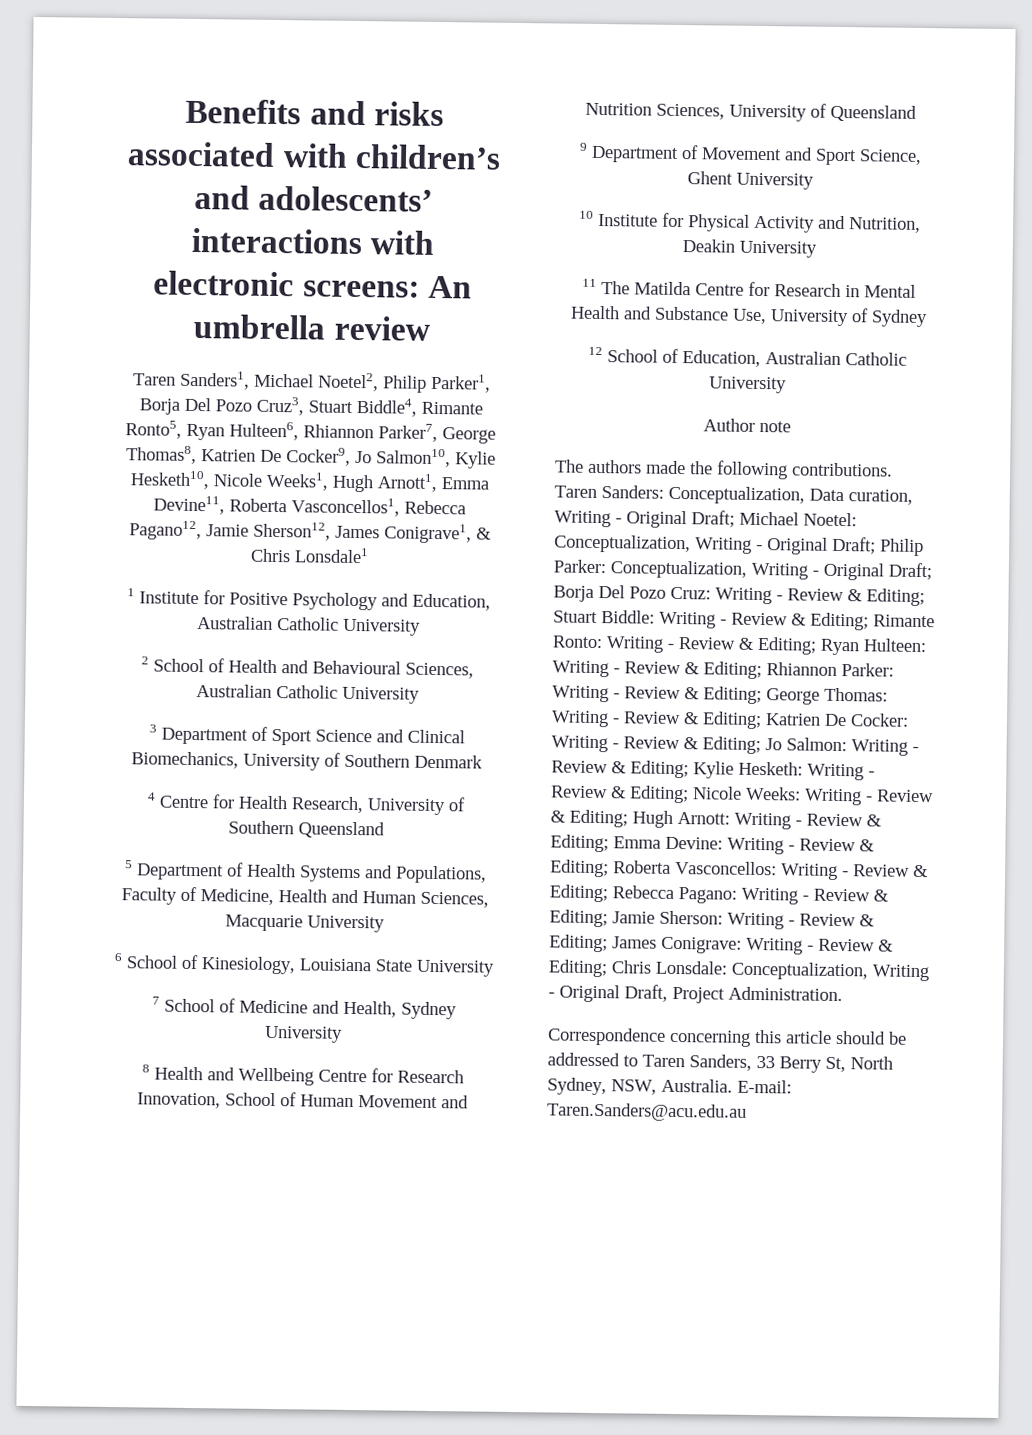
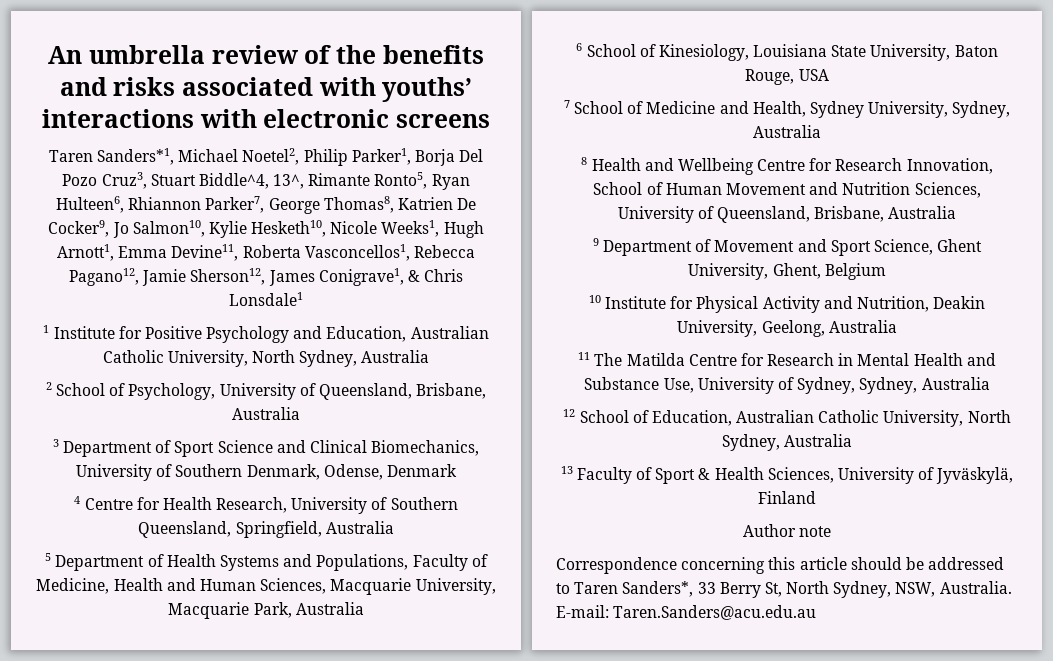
- Benefits and risks associated with children’s and adolescents’ interactions with electronic screens: An umbrella review
- Taren Sanders1, Michael Noetel2, Philip Parker1, Borja Del Pozo Cruz3, Stuart Biddle4, Rimante Ronto5, Ryan Hulteen6, Rhiannon Parker7, George Thomas8, Katrien De Cocker9, Jo Salmon10, Kylie Hesketh10, Nicole Weeks1, Hugh Arnott1, Emma Devine11, Roberta Vasconcellos1, Rebecca Pagano12, Jamie Sherson12, James Conigrave1, & Chris Lonsdale1
+ An umbrella review of the benefits and risks associated with youths’ interactions with electronic screens
+ Taren Sanders*1, Michael Noetel2, Philip Parker1, Borja Del Pozo Cruz3, Stuart Biddle^4, 13^, Rimante Ronto5, Ryan Hulteen6, Rhiannon Parker7, George Thomas8, Katrien De Cocker9, Jo Salmon10, Kylie Hesketh10, Nicole Weeks1, Hugh Arnott1, Emma Devine11, Roberta Vasconcellos1, Rebecca Pagano12, Jamie Sherson12, James Conigrave1, & Chris Lonsdale1
- 1 Institute for Positive Psychology and Education, Australian Catholic University
+ 1 Institute for Positive Psychology and Education, Australian Catholic University, North Sydney, Australia
- 2 School of Health and Behavioural Sciences, Australian Catholic University
+ 2 School of Psychology, University of Queensland, Brisbane, Australia
- 3 Department of Sport Science and Clinical Biomechanics, University of Southern Denmark
+ 3 Department of Sport Science and Clinical Biomechanics, University of Southern Denmark, Odense, Denmark
- 4 Centre for Health Research, University of Southern Queensland
+ 4 Centre for Health Research, University of Southern Queensland, Springfield, Australia
- 5 Department of Health Systems and Populations, Faculty of Medicine, Health and Human Sciences, Macquarie University
+ 5 Department of Health Systems and Populations, Faculty of Medicine, Health and Human Sciences, Macquarie University, Macquarie Park, Australia
- 6 School of Kinesiology, Louisiana State University
+ 6 School of Kinesiology, Louisiana State University, Baton Rouge, USA
- 7 School of Medicine and Health, Sydney University
+ 7 School of Medicine and Health, Sydney University, Sydney, Australia
- 8 Health and Wellbeing Centre for Research Innovation, School of Human Movement and Nutrition Sciences, University of Queensland
+ 8 Health and Wellbeing Centre for Research Innovation, School of Human Movement and Nutrition Sciences, University of Queensland, Brisbane, Australia
- 9 Department of Movement and Sport Science, Ghent University
+ 9 Department of Movement and Sport Science, Ghent University, Ghent, Belgium
- 10 Institute for Physical Activity and Nutrition, Deakin University
+ 10 Institute for Physical Activity and Nutrition, Deakin University, Geelong, Australia
- 11 The Matilda Centre for Research in Mental Health and Substance Use, University of Sydney
+ 11 The Matilda Centre for Research in Mental Health and Substance Use, University of Sydney, Sydney, Australia
- 12 School of Education, Australian Catholic University
+ 12 School of Education, Australian Catholic University, North Sydney, Australia
+ 13 Faculty of Sport & Health Sciences, University of Jyväskylä, Finland
  Author note
- The authors made the following contributions. Taren Sanders: Conceptualization, Data curation, Writing - Original Draft; Michael Noetel: Conceptualization, Writing - Original Draft; Philip Parker: Conceptualization, Writing - Original Draft; Borja Del Pozo Cruz: Writing - Review & Editing; Stuart Biddle: Writing - Review & Editing; Rimante Ronto: Writing - Review & Editing; Ryan Hulteen: Writing - Review & Editing; Rhiannon Parker: Writing - Review & Editing; George Thomas: Writing - Review & Editing; Katrien De Cocker: Writing - Review & Editing; Jo Salmon: Writing - Review & Editing; Kylie Hesketh: Writing - Review & Editing; Nicole Weeks: Writing - Review & Editing; Hugh Arnott: Writing - Review & Editing; Emma Devine: Writing - Review & Editing; Roberta Vasconcellos: Writing - Review & Editing; Rebecca Pagano: Writing - Review & Editing; Jamie Sherson: Writing - Review & Editing; James Conigrave: Writing - Review & Editing; Chris Lonsdale: Conceptualization, Writing - Original Draft, Project Administration.
- Correspondence concerning this article should be addressed to Taren Sanders, 33 Berry St, North Sydney, NSW, Australia.
+ Correspondence concerning this article should be addressed to Taren Sanders*, 33 Berry St, North Sydney, NSW, Australia.

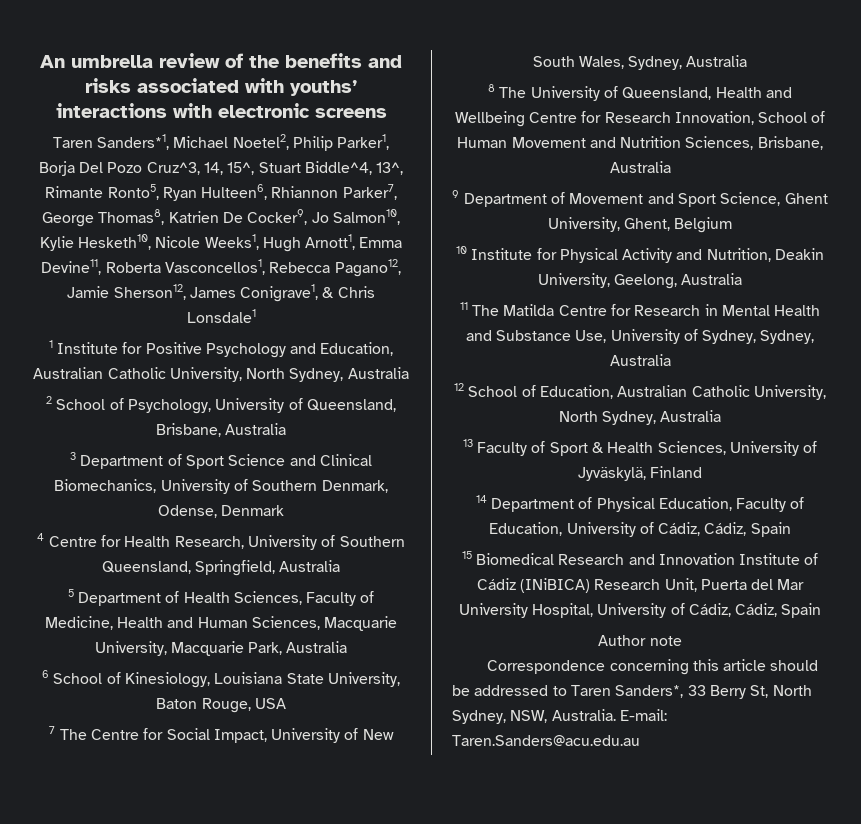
- Taren Sanders*1, Michael Noetel2, Philip Parker1, Borja Del Pozo Cruz3, Stuart Biddle^4, 13^, Rimante Ronto5, Ryan Hulteen6, Rhiannon Parker7, George Thomas8, Katrien De Cocker9, Jo Salmon10, Kylie Hesketh10, Nicole Weeks1, Hugh Arnott1, Emma Devine11, Roberta Vasconcellos1, Rebecca Pagano12, Jamie Sherson12, James Conigrave1, & Chris Lonsdale1
+ Taren Sanders*1, Michael Noetel2, Philip Parker1, Borja Del Pozo Cruz^3, 14, 15^, Stuart Biddle^4, 13^, Rimante Ronto5, Ryan Hulteen6, Rhiannon Parker7, George Thomas8, Katrien De Cocker9, Jo Salmon10, Kylie Hesketh10, Nicole Weeks1, Hugh Arnott1, Emma Devine11, Roberta Vasconcellos1, Rebecca Pagano12, Jamie Sherson12, James Conigrave1, & Chris Lonsdale1
- 5 Department of Health Systems and Populations, Faculty of Medicine, Health and Human Sciences, Macquarie University, Macquarie Park, Australia
+ 5 Department of Health Sciences, Faculty of Medicine, Health and Human Sciences, Macquarie University, Macquarie Park, Australia
- 7 School of Medicine and Health, Sydney University, Sydney, Australia
+ 7 The Centre for Social Impact, University of New South Wales, Sydney, Australia
- 8 Health and Wellbeing Centre for Research Innovation, School of Human Movement and Nutrition Sciences, University of Queensland, Brisbane, Australia
+ 8 The University of Queensland, Health and Wellbeing Centre for Research Innovation, School of Human Movement and Nutrition Sciences, Brisbane, Australia
+ 14 Department of Physical Education, Faculty of Education, University of Cádiz, Cádiz, Spain
+ 15 Biomedical Research and Innovation Institute of Cádiz (INiBICA) Research Unit, Puerta del Mar University Hospital, University of Cádiz, Cádiz, Spain

